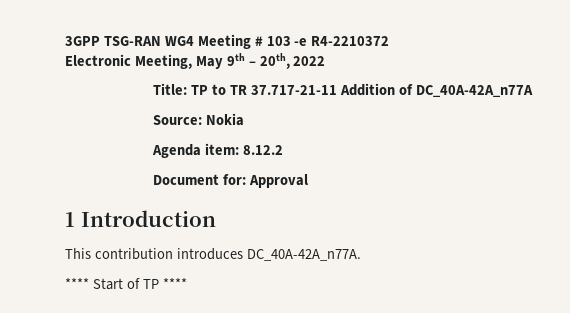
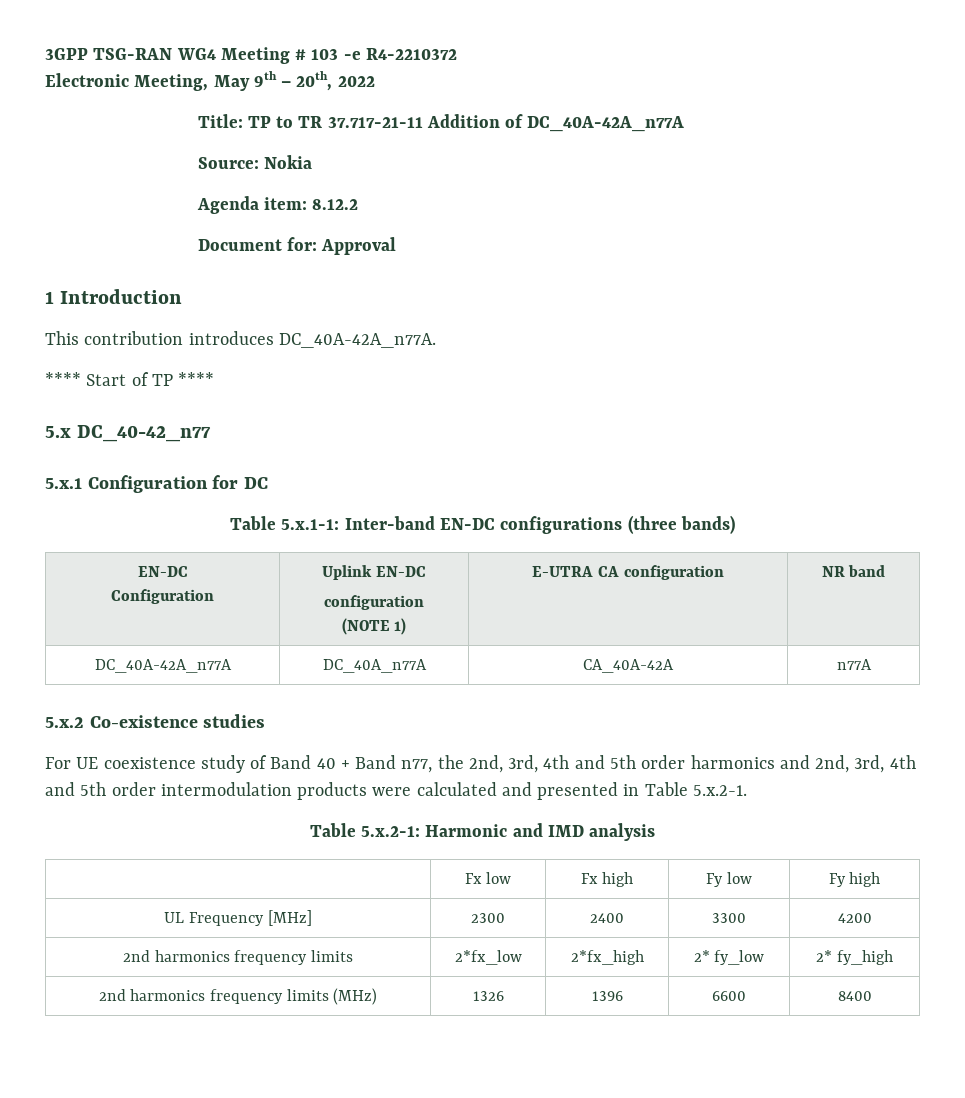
+ 5.x DC_40-42_n77
+ 5.x.1 Configuration for DC
+ Table 5.x.1-1: Inter-band EN-DC configurations (three bands)
+ EN-DC
+ Configuration | Uplink EN-DC
+ configuration
+ (NOTE 1) | E-UTRA CA configuration | NR band
+ DC_40A-42A_n77A | DC_40A_n77A | CA_40A-42A | n77A
+ 5.x.2 Co-existence studies
+ For UE coexistence study of Band 40 + Band n77, the 2nd, 3rd, 4th and 5th order harmonics and 2nd, 3rd, 4th and 5th order intermodulation products were calculated and presented in Table 5.x.2-1.
+ Table 5.x.2-1: Harmonic and IMD analysis
+ | Fx low | Fx high | Fy low | Fy high
+ UL Frequency [MHz] | 2300 | 2400 | 3300 | 4200
+ 2nd harmonics frequency limits | 2*fx_low | 2*fx_high | 2* fy_low | 2* fy_high
+ 2nd harmonics frequency limits (MHz) | 1326 | 1396 | 6600 | 8400

